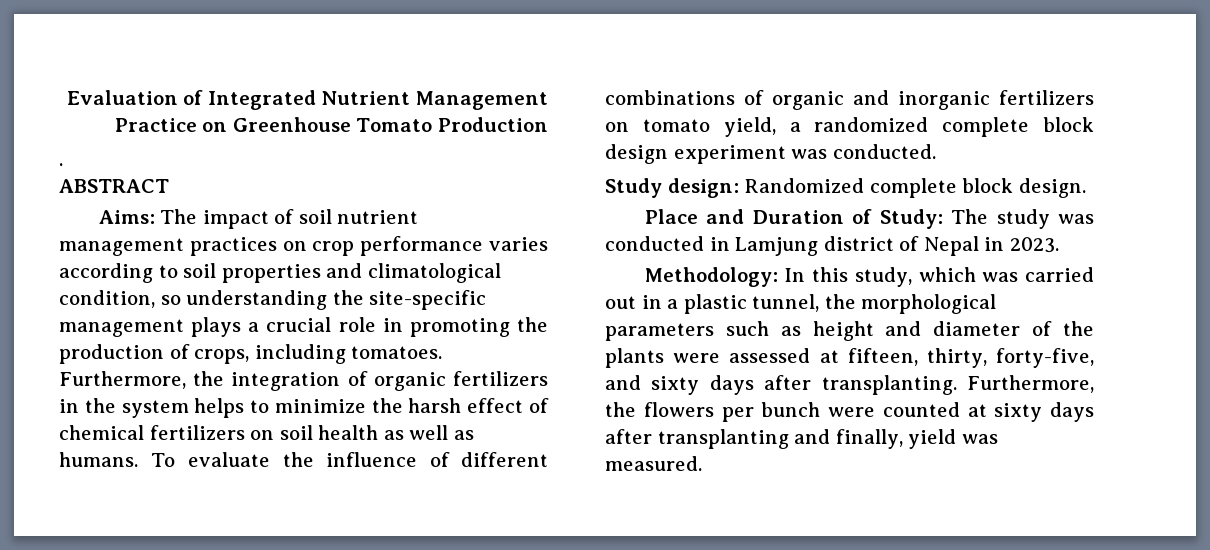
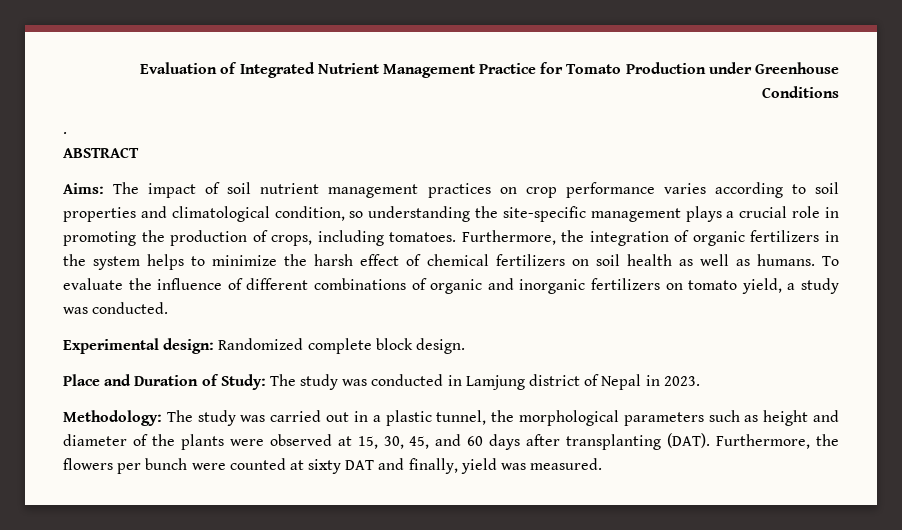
- Evaluation of Integrated Nutrient Management Practice on Greenhouse Tomato Production
+ Evaluation of Integrated Nutrient Management Practice for Tomato Production under Greenhouse Conditions
- To evaluate the influence of different combinations of organic and inorganic fertilizers on tomato yield, a randomized complete block design experiment was conducted.
+ To evaluate the influence of different combinations of organic and inorganic fertilizers on tomato yield, a study was conducted.
- Study design: Randomized complete block design.
+ Experimental design: Randomized complete block design.
- Methodology: In this study, which was carried out in a plastic tunnel, the morphological parameters such as height and diameter of the plants were assessed at fifteen, thirty, forty-five, and sixty days after transplanting.
+ Methodology: The study was carried out in a plastic tunnel, the morphological parameters such as height and diameter of the plants were observed at 15, 30, 45, and 60 days after transplanting (DAT).
- Furthermore, the flowers per bunch were counted at sixty days after transplanting and finally, yield was measured.
+ Furthermore, the flowers per bunch were counted at sixty DAT and finally, yield was measured.

